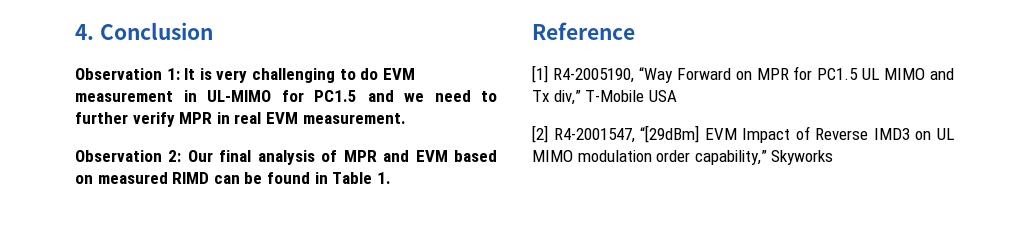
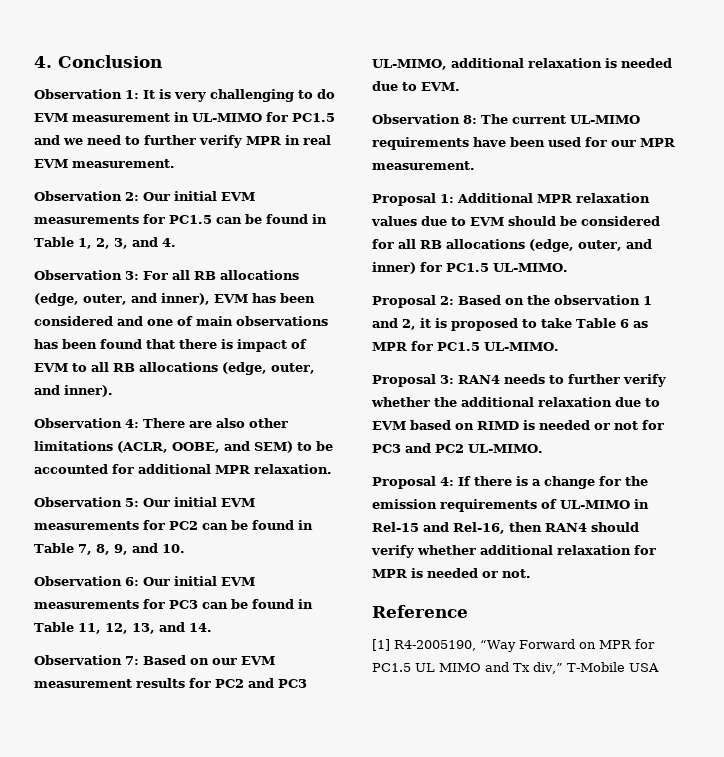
- Observation 2: Our final analysis of MPR and EVM based on measured RIMD can be found in Table 1.
+ Observation 2: Our initial EVM measurements for PC1.5 can be found in Table 1, 2, 3, and 4.
+ Observation 3: For all RB allocations (edge, outer, and inner), EVM has been considered and one of main observations has been found that there is impact of EVM to all RB allocations (edge, outer, and inner).
+ Observation 4: There are also other limitations (ACLR, OOBE, and SEM) to be accounted for additional MPR relaxation.
+ Observation 5: Our initial EVM measurements for PC2 can be found in Table 7, 8, 9, and 10.
+ Observation 6: Our initial EVM measurements for PC3 can be found in Table 11, 12, 13, and 14.
+ Observation 7: Based on our EVM measurement results for PC2 and PC3 UL-MIMO, additional relaxation is needed due to EVM.
+ Observation 8: The current UL-MIMO requirements have been used for our MPR measurement.
+ Proposal 1: Additional MPR relaxation values due to EVM should be considered for all RB allocations (edge, outer, and inner) for PC1.5 UL-MIMO.
+ Proposal 2: Based on the observation 1 and 2, it is proposed to take Table 6 as MPR for PC1.5 UL-MIMO.
+ Proposal 3: RAN4 needs to further verify whether the additional relaxation due to EVM based on RIMD is needed or not for PC3 and PC2 UL-MIMO.
+ Proposal 4: If there is a change for the emission requirements of UL-MIMO in Rel-15 and Rel-16, then RAN4 should verify whether additional relaxation for MPR is needed or not.
- [2] R4-2001547, “[29dBm] EVM Impact of Reverse IMD3 on UL MIMO modulation order capability,” Skyworks

